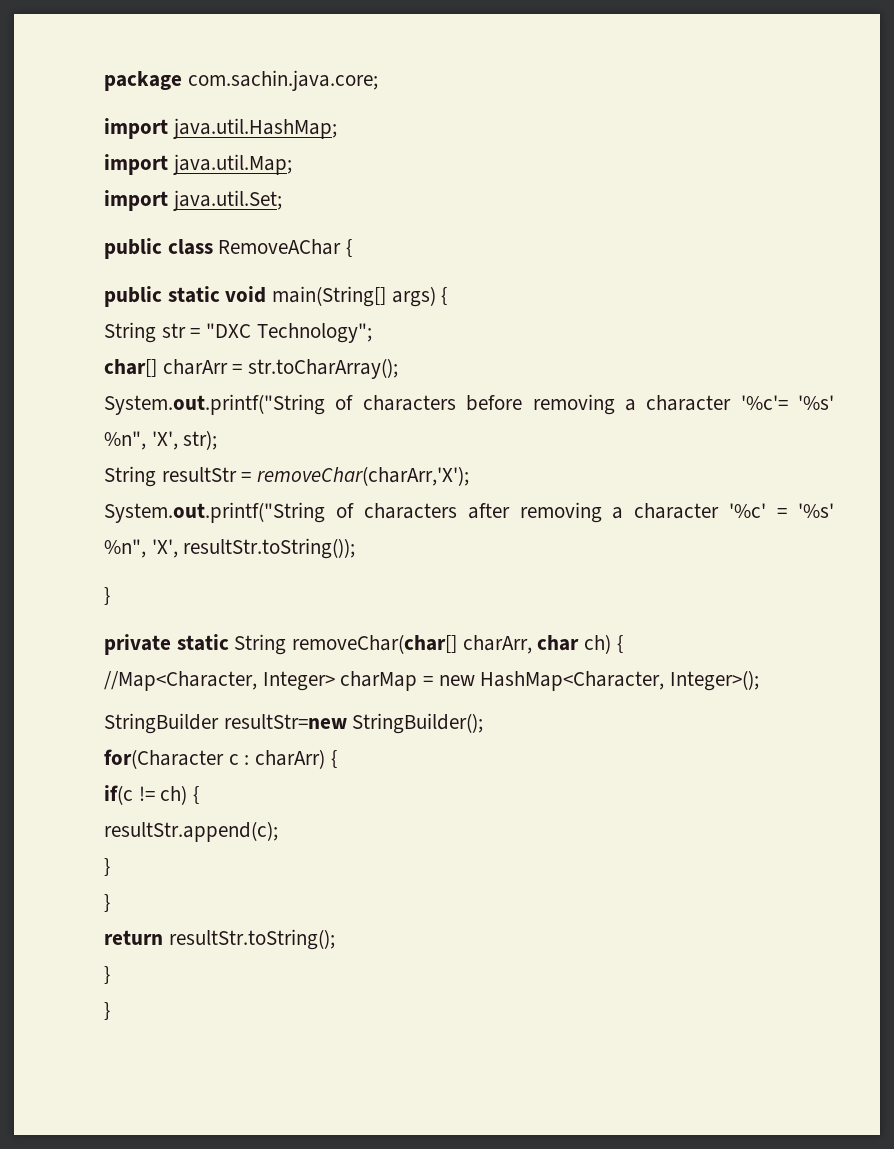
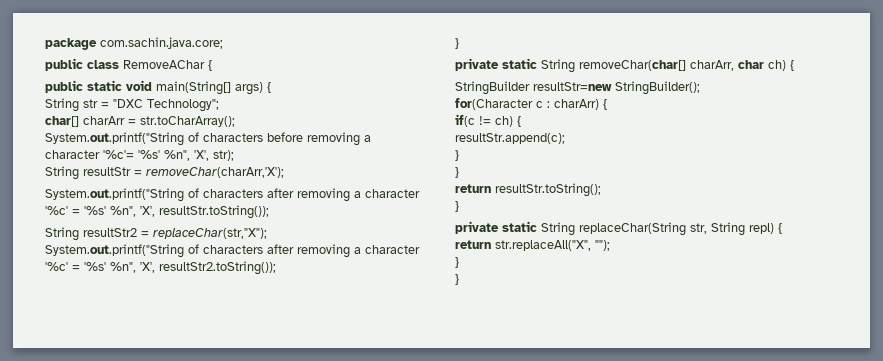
- import java.util.HashMap;
- import java.util.Map;
- import java.util.Set;
+ String resultStr2 = replaceChar(str,"X");
+ System.out.printf("String of characters after removing a character '%c' = '%s' %n", 'X', resultStr2.toString());
- //Map<Character, Integer> charMap = new HashMap<Character, Integer>();
  return resultStr.toString();
+ }
+ private static String replaceChar(String str, String repl) {
+ return str.replaceAll("X", "");

